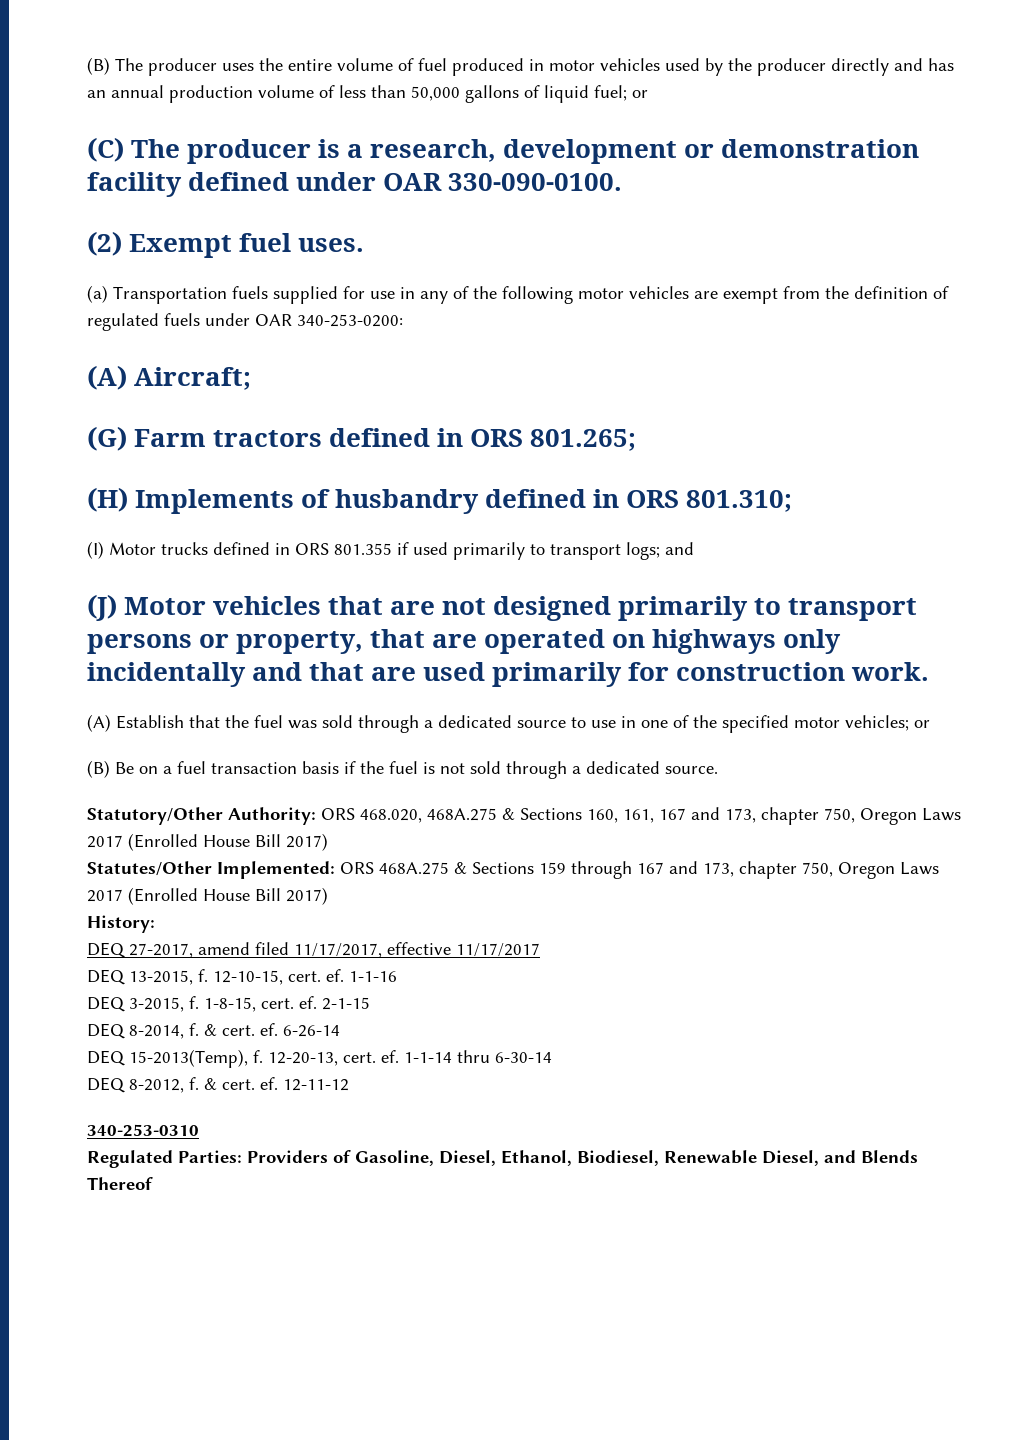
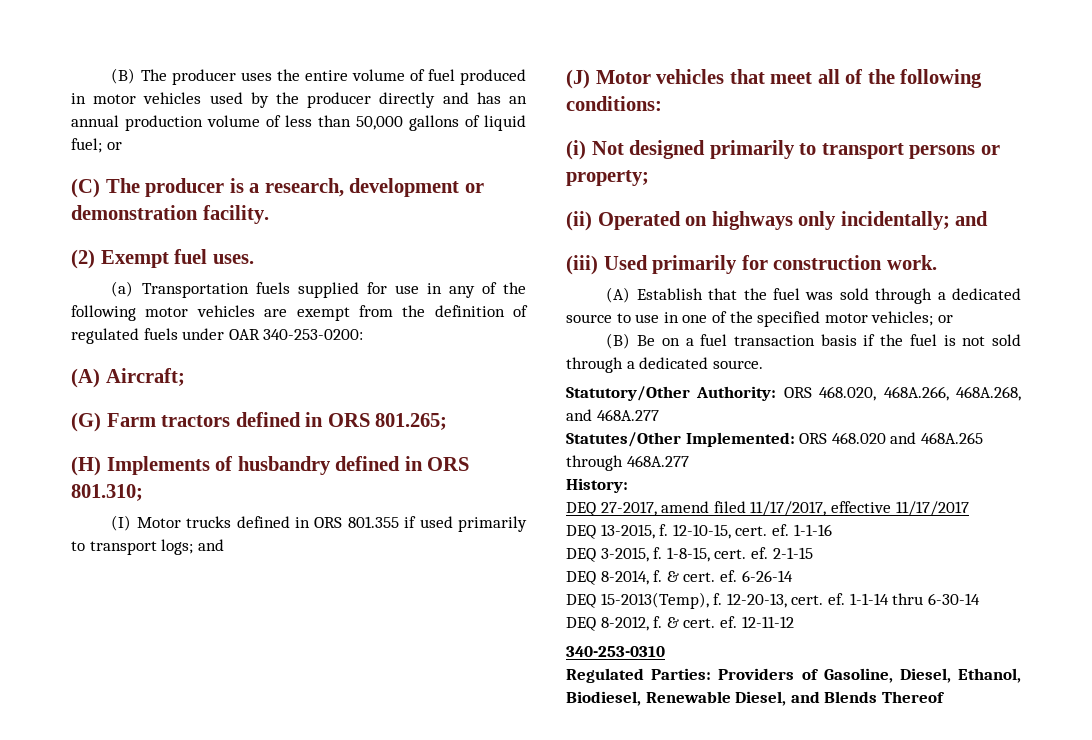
- (C) The producer is a research, development or demonstration facility defined under OAR 330-090-0100.
+ (C) The producer is a research, development or demonstration facility.
- (J) Motor vehicles that are not designed primarily to transport persons or property, that are operated on highways only incidentally and that are used primarily for construction work.
+ (J) Motor vehicles that meet all of the following conditions:
+ (i) Not designed primarily to transport persons or property;
+ (ii) Operated on highways only incidentally; and
+ (iii) Used primarily for construction work.
- Statutory/Other Authority: ORS 468.020, 468A.275 & Sections 160, 161, 167 and 173, chapter 750, Oregon Laws 2017 (Enrolled House Bill 2017)
- Statutes/Other Implemented: ORS 468A.275 & Sections 159 through 167 and 173, chapter 750, Oregon Laws 2017 (Enrolled House Bill 2017)
+ Statutory/Other Authority: ORS 468.020, 468A.266, 468A.268, and 468A.277
+ Statutes/Other Implemented: ORS 468.020 and 468A.265 through 468A.277

